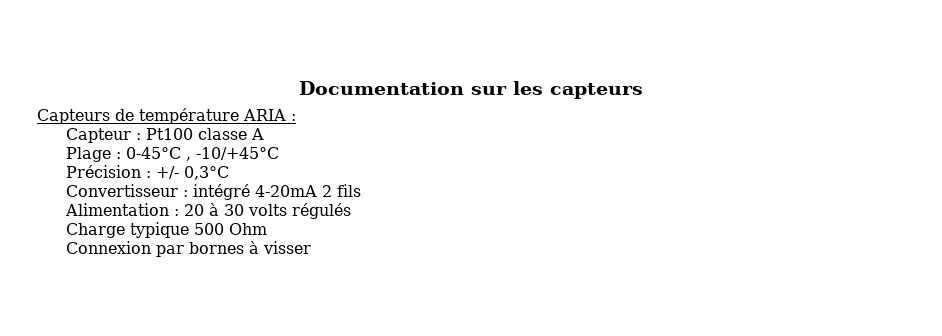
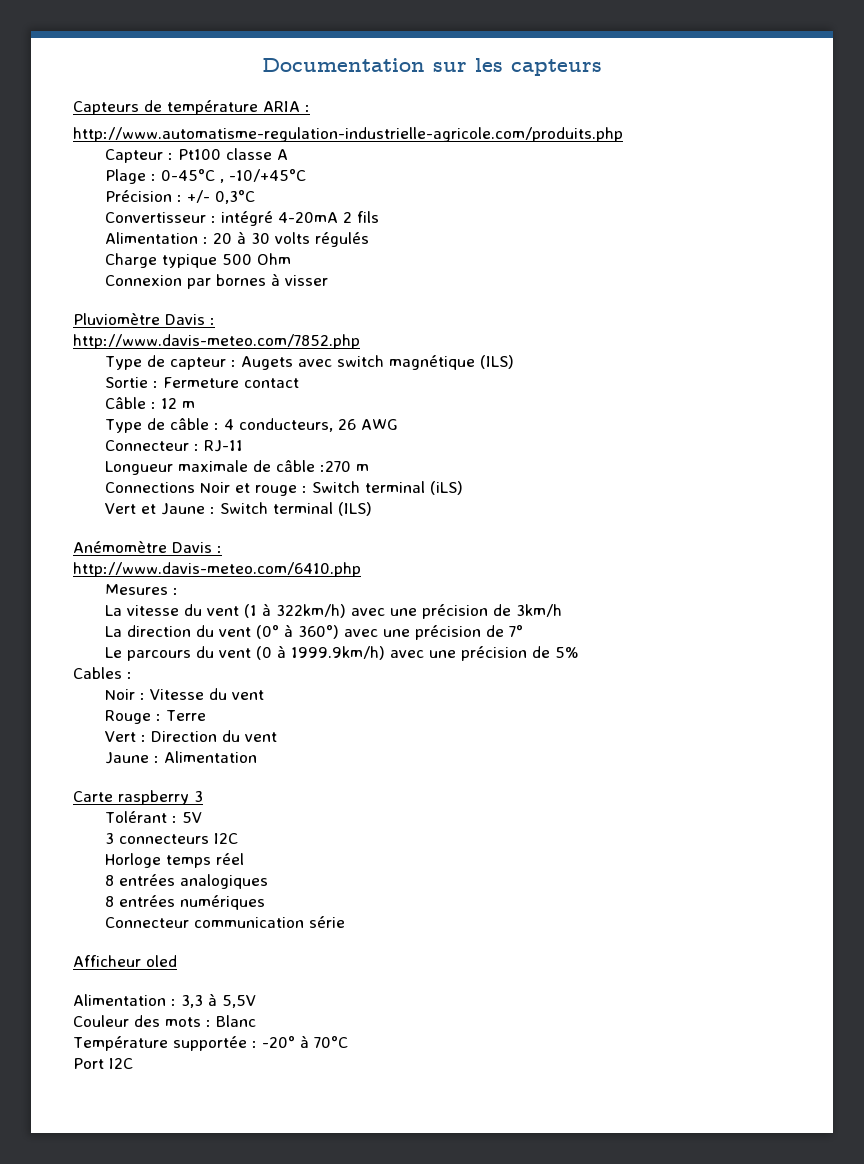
+ http://www.automatisme-regulation-industrielle-agricole.com/produits.php
+ Pluviomètre Davis :
+ http://www.davis-meteo.com/7852.php
+ Type de capteur : Augets avec switch magnétique (ILS)
+ Sortie : Fermeture contact
+ Câble : 12 m
+ Type de câble : 4 conducteurs, 26 AWG
+ Connecteur : RJ-11
+ Longueur maximale de câble :270 m
+ Connections Noir et rouge : Switch terminal (iLS)
+ Vert et Jaune : Switch terminal (ILS)
+ Anémomètre Davis :
+ http://www.davis-meteo.com/6410.php
+ Mesures :
+ La vitesse du vent (1 à 322km/h) avec une précision de 3km/h
+ La direction du vent (0° à 360°) avec une précision de 7°
+ Le parcours du vent (0 à 1999.9km/h) avec une précision de 5%
+ Cables :
+ Noir : Vitesse du vent
+ Rouge : Terre
+ Vert : Direction du vent
+ Jaune : Alimentation
+ Carte raspberry 3
+ Tolérant : 5V
+ 3 connecteurs I2C
+ Horloge temps réel
+ 8 entrées analogiques
+ 8 entrées numériques
+ Connecteur communication série
+ Afficheur oled
+ Alimentation : 3,3 à 5,5V
+ Couleur des mots : Blanc
+ Température supportée : -20° à 70°C
+ Port I2C

